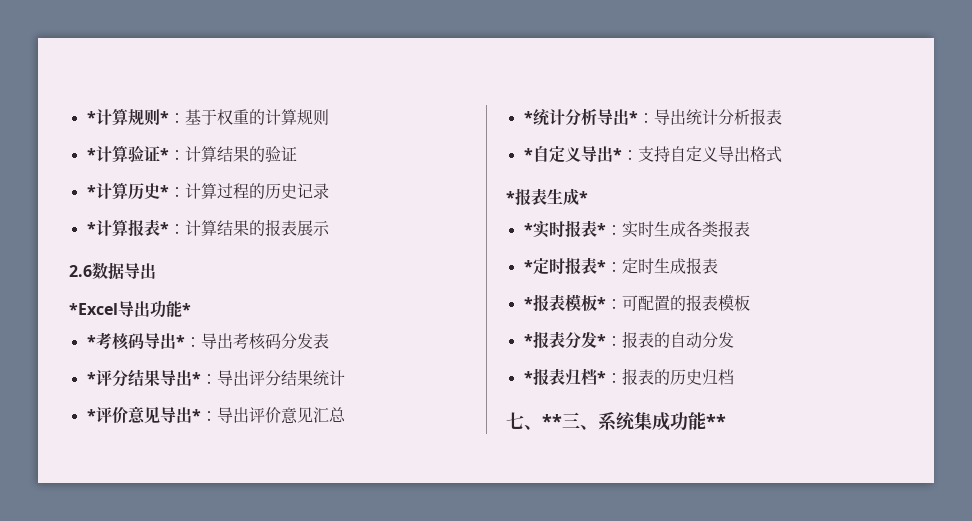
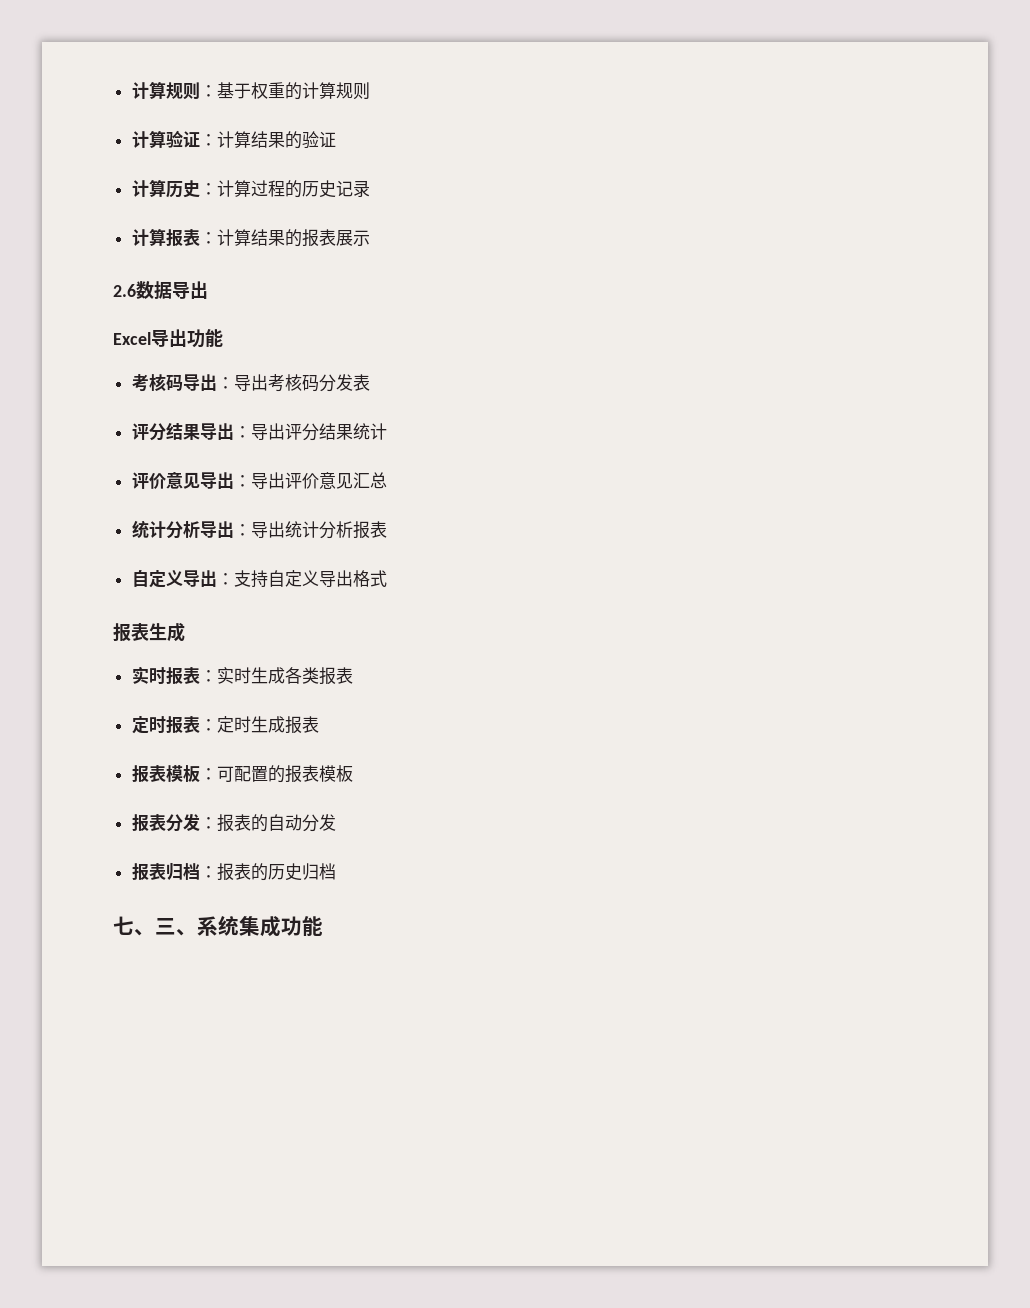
- *计算规则*：基于权重的计算规则
+ 计算规则：基于权重的计算规则
- *计算验证*：计算结果的验证
+ 计算验证：计算结果的验证
- *计算历史*：计算过程的历史记录
+ 计算历史：计算过程的历史记录
- *计算报表*：计算结果的报表展示
+ 计算报表：计算结果的报表展示
- *Excel导出功能*
- *考核码导出*：导出考核码分发表
+ Excel导出功能
+ 考核码导出：导出考核码分发表
- *评分结果导出*：导出评分结果统计
+ 评分结果导出：导出评分结果统计
- *评价意见导出*：导出评价意见汇总
+ 评价意见导出：导出评价意见汇总
- *统计分析导出*：导出统计分析报表
+ 统计分析导出：导出统计分析报表
- *自定义导出*：支持自定义导出格式
+ 自定义导出：支持自定义导出格式
- *报表生成*
- *实时报表*：实时生成各类报表
+ 报表生成
+ 实时报表：实时生成各类报表
- *定时报表*：定时生成报表
+ 定时报表：定时生成报表
- *报表模板*：可配置的报表模板
+ 报表模板：可配置的报表模板
- *报表分发*：报表的自动分发
+ 报表分发：报表的自动分发
- *报表归档*：报表的历史归档
+ 报表归档：报表的历史归档
- 七、**三、系统集成功能**
+ 七、三、系统集成功能

